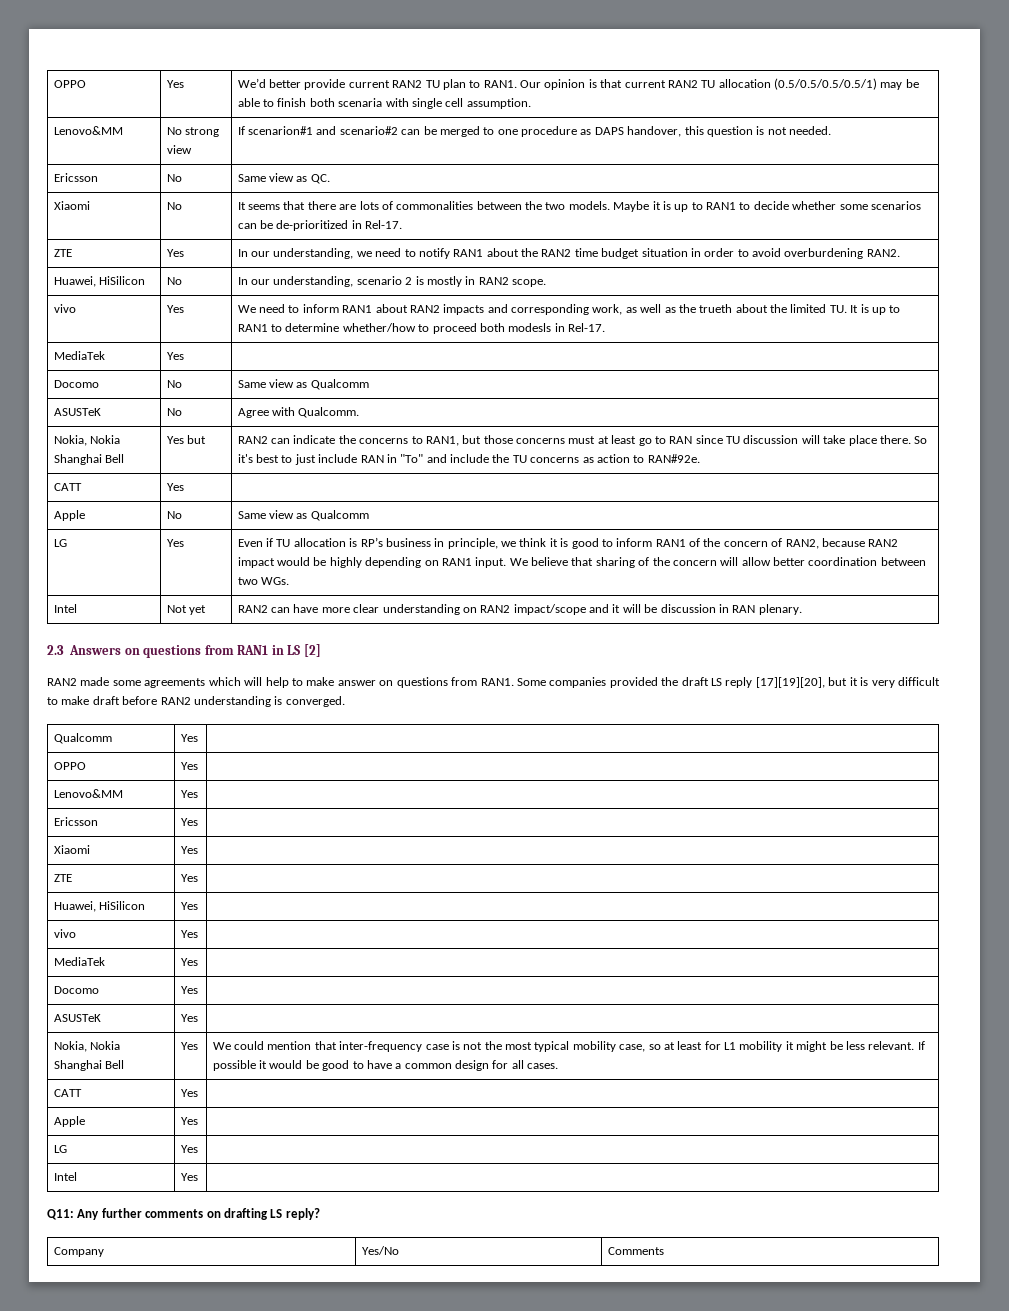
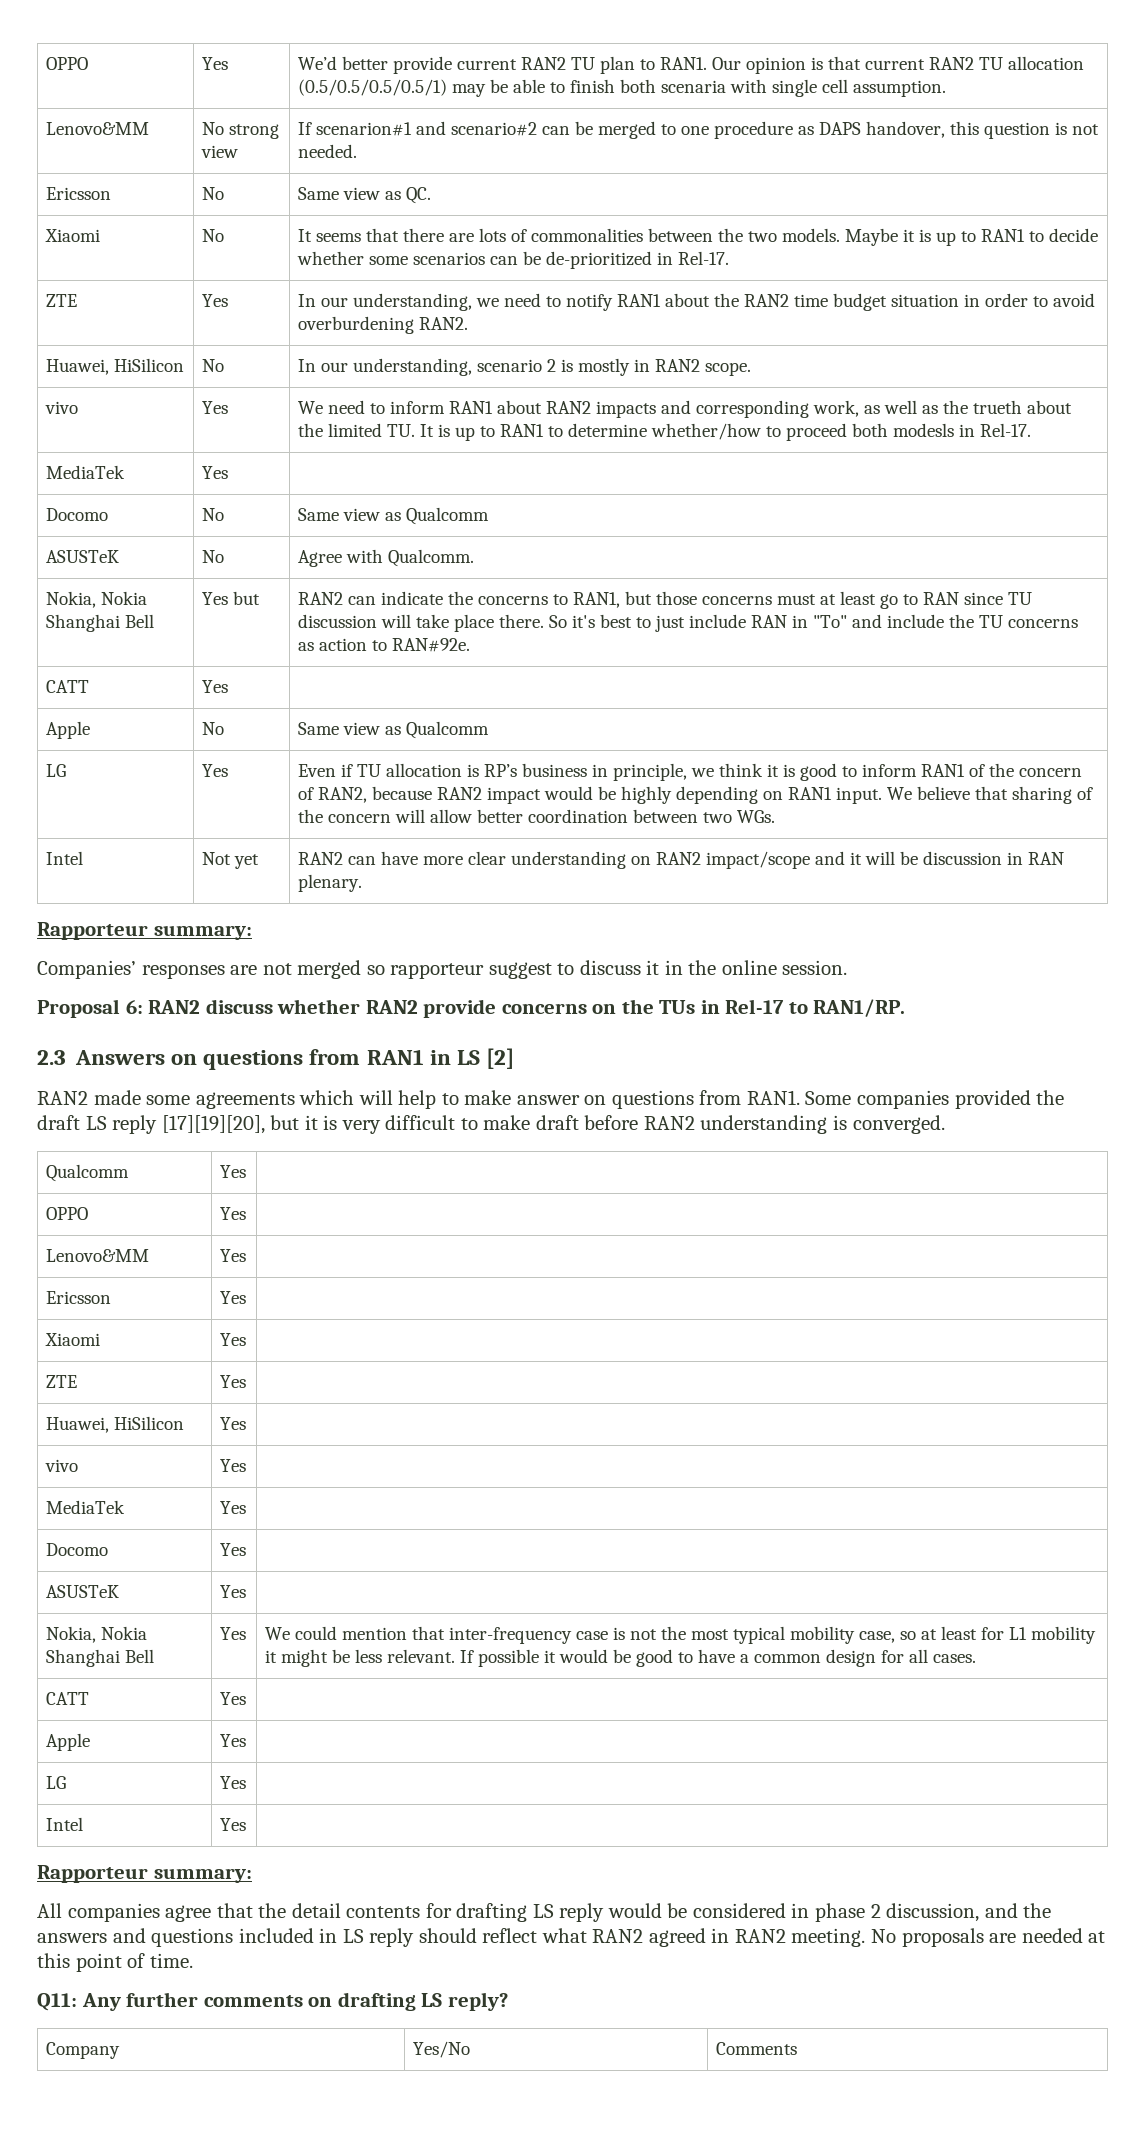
  Intel | Not yet | RAN2 can have more clear understanding on RAN2 impact/scope and it will be discussion in RAN plenary.
+ Rapporteur summary:
+ Companies’ responses are not merged so rapporteur suggest to discuss it in the online session.
+ Proposal 6: RAN2 discuss whether RAN2 provide concerns on the TUs in Rel-17 to RAN1/RP.
  Intel | Yes |
+ Rapporteur summary:
+ All companies agree that the detail contents for drafting LS reply would be considered in phase 2 discussion, and the answers and questions included in LS reply should reflect what RAN2 agreed in RAN2 meeting. No proposals are needed at this point of time.

